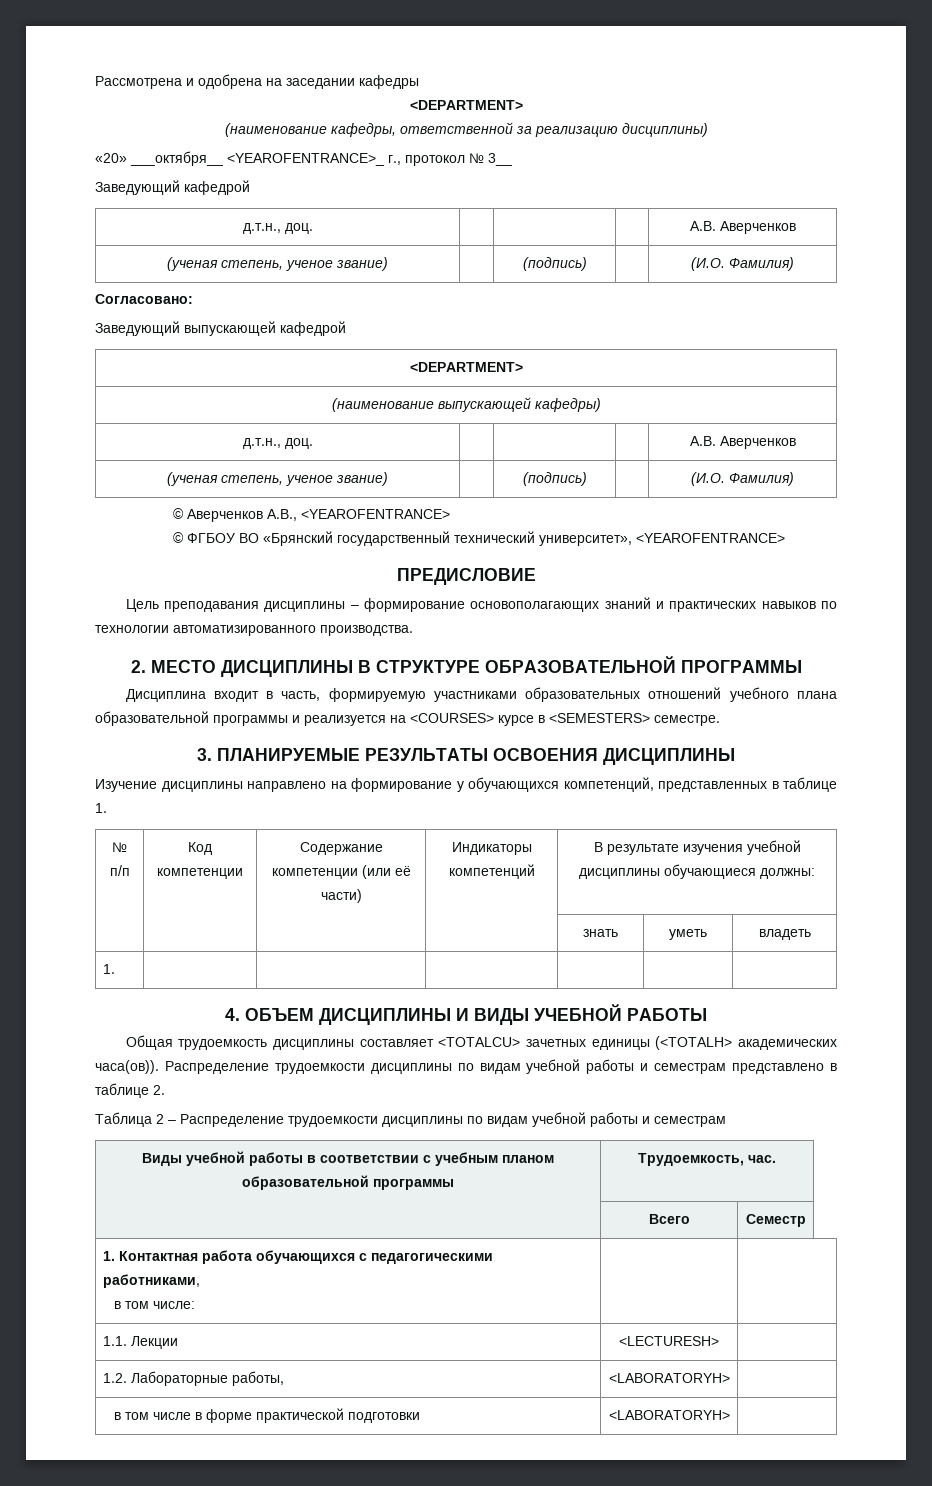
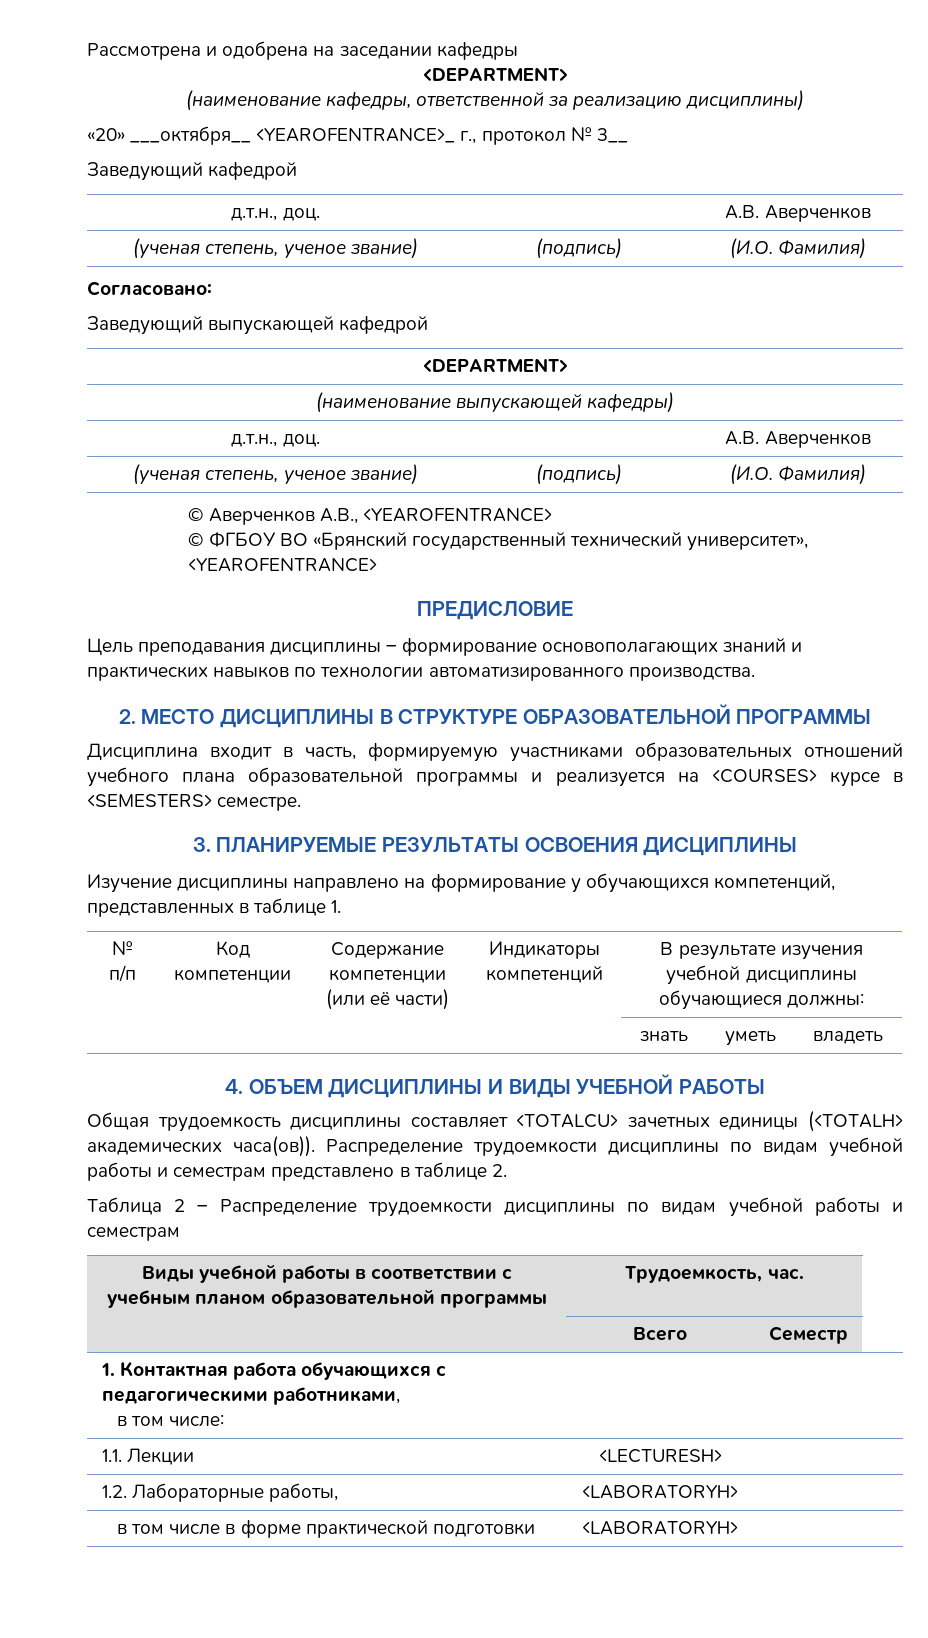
- 1. | | | | | |

